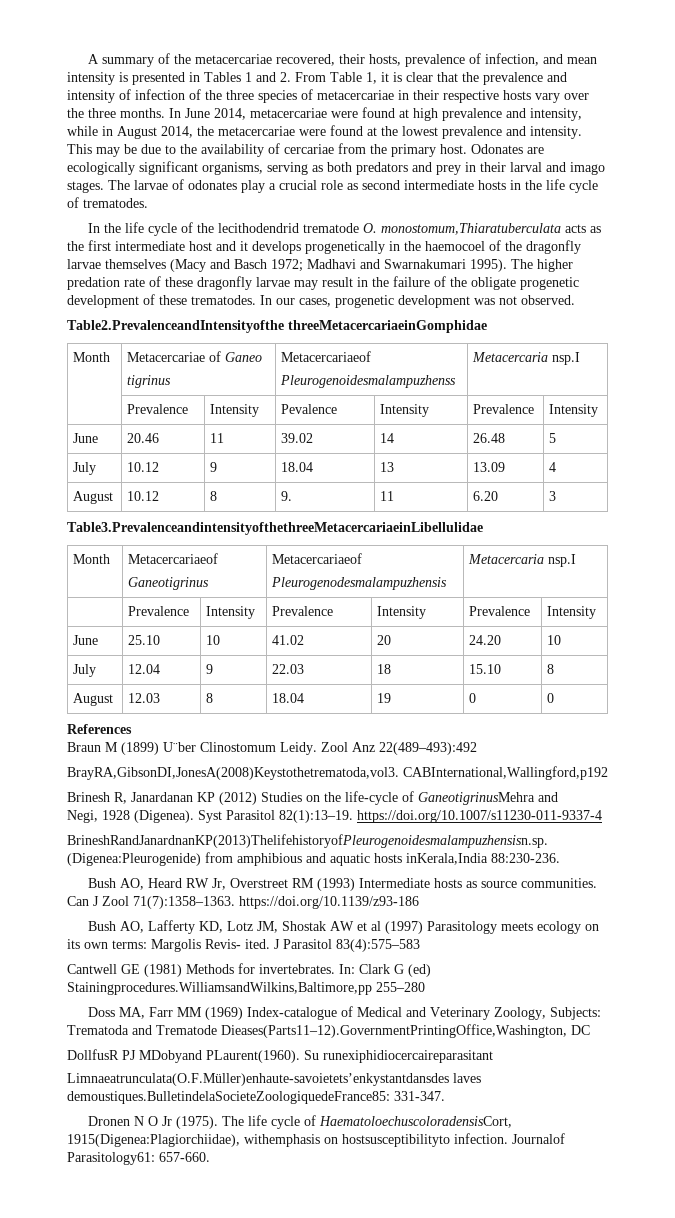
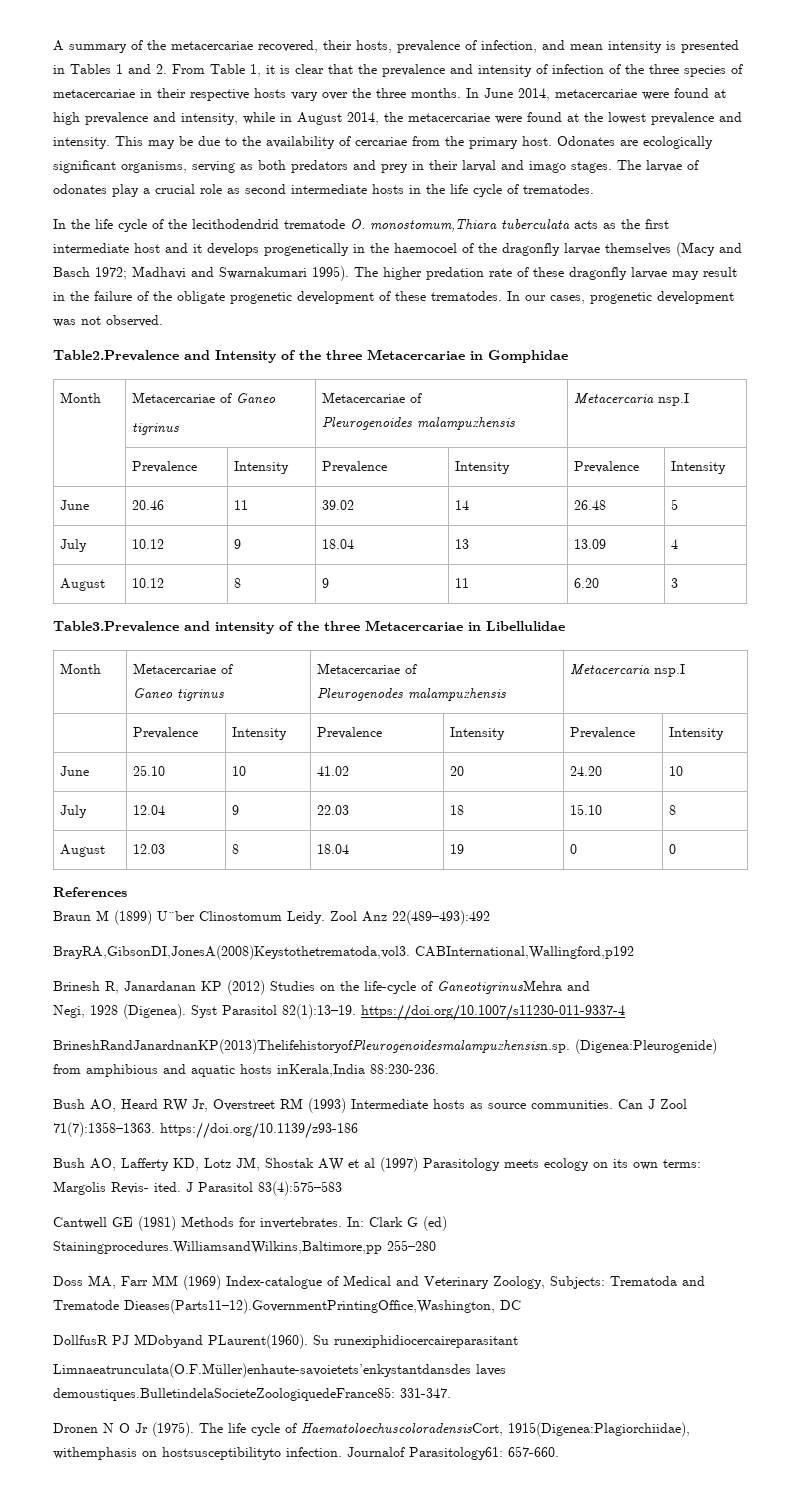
- In the life cycle of the lecithodendrid trematode O. monostomum,Thiaratuberculata acts as the first intermediate host and it develops progenetically in the haemocoel of the dragonfly larvae themselves (Macy and Basch 1972; Madhavi and Swarnakumari 1995).
+ In the life cycle of the lecithodendrid trematode O. monostomum,Thiara tuberculata acts as the first intermediate host and it develops progenetically in the haemocoel of the dragonfly larvae themselves (Macy and Basch 1972; Madhavi and Swarnakumari 1995).
- Table2.PrevalenceandIntensityofthe threeMetacercariaeinGomphidae
+ Table2.Prevalence and Intensity of the three Metacercariae in Gomphidae
  Month | Metacercariae of Ganeo
- tigrinus | Metacercariaeof
- Pleurogenoidesmalampuzhenss | Metacercaria nsp.I
- | Prevalence | Intensity | Pevalence | Intensity | Prevalence | Intensity
+ tigrinus | Metacercariae of
+ Pleurogenoides malampuzhensis | Metacercaria nsp.I
+ | Prevalence | Intensity | Prevalence | Intensity | Prevalence | Intensity
- August | 10.12 | 8 | 9. | 11 | 6.20 | 3
+ August | 10.12 | 8 | 9 | 11 | 6.20 | 3
- Table3.PrevalenceandintensityofthethreeMetacercariaeinLibellulidae
- Month | Metacercariaeof
- Ganeotigrinus | Metacercariaeof
- Pleurogenodesmalampuzhensis | Metacercaria nsp.I
+ Table3.Prevalence and intensity of the three Metacercariae in Libellulidae
+ Month | Metacercariae of
+ Ganeo tigrinus | Metacercariae of
+ Pleurogenodes malampuzhensis | Metacercaria nsp.I

